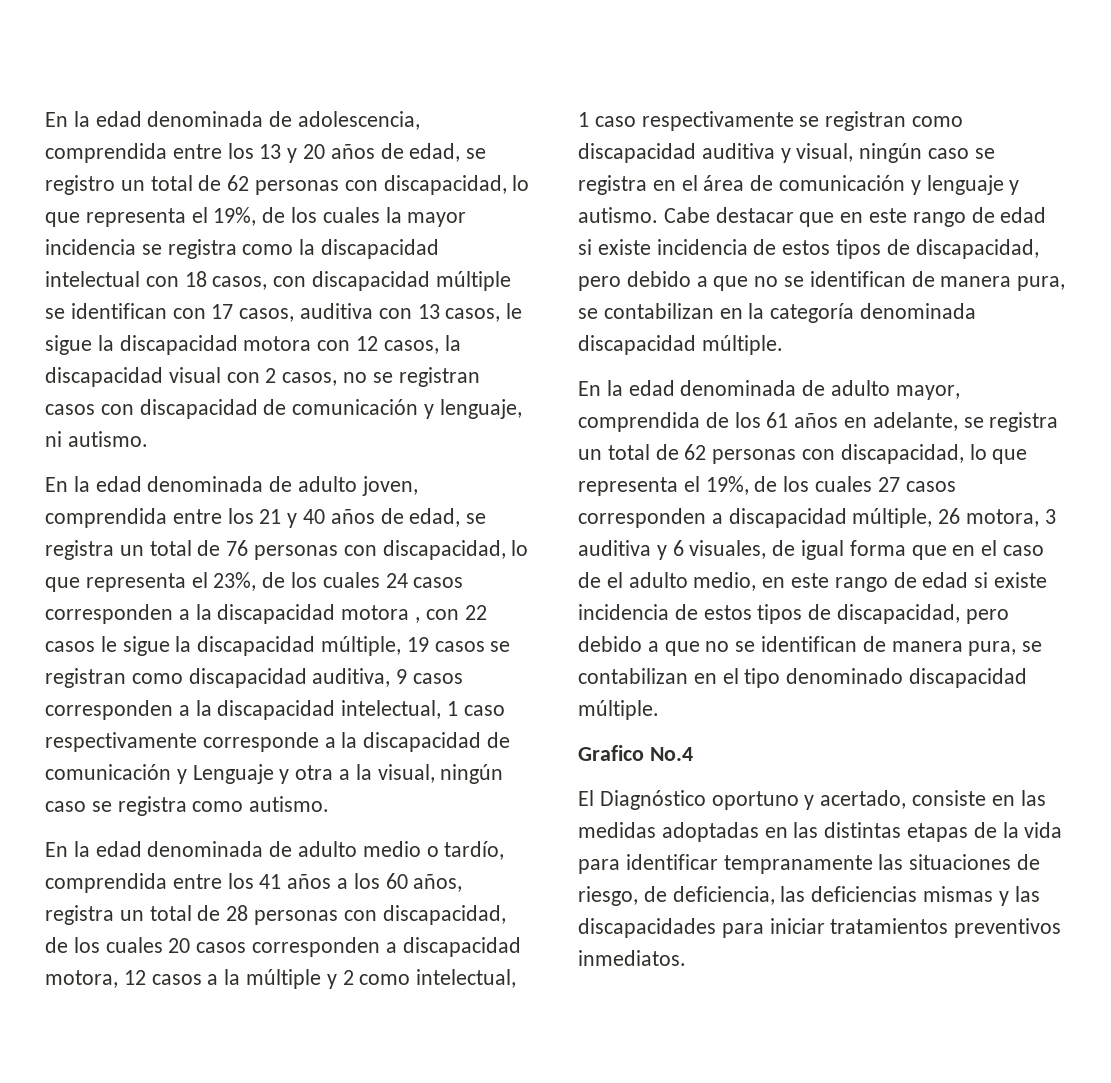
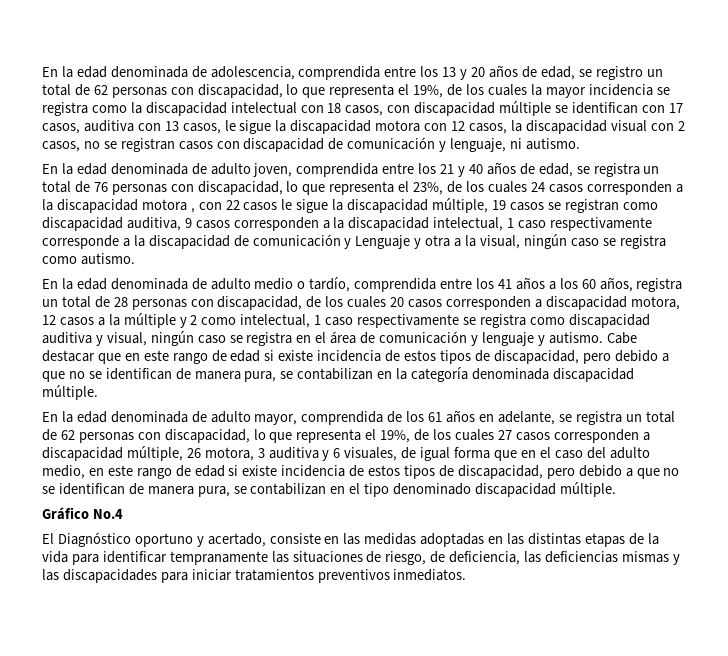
- En la edad denominada de adulto medio o tardío, comprendida entre los 41 años a los 60 años, registra un total de 28 personas con discapacidad, de los cuales 20 casos corresponden a discapacidad motora, 12 casos a la múltiple y 2 como intelectual, 1 caso respectivamente se registran como discapacidad auditiva y visual, ningún caso se registra en el área de comunicación y lenguaje y autismo.
+ En la edad denominada de adulto medio o tardío, comprendida entre los 41 años a los 60 años, registra un total de 28 personas con discapacidad, de los cuales 20 casos corresponden a discapacidad motora, 12 casos a la múltiple y 2 como intelectual, 1 caso respectivamente se registra como discapacidad auditiva y visual, ningún caso se registra en el área de comunicación y lenguaje y autismo.
- En la edad denominada de adulto mayor, comprendida de los 61 años en adelante, se registra un total de 62 personas con discapacidad, lo que representa el 19%, de los cuales 27 casos corresponden a discapacidad múltiple, 26 motora, 3 auditiva y 6 visuales, de igual forma que en el caso de el adulto medio, en este rango de edad si existe incidencia de estos tipos de discapacidad, pero debido a que no se identifican de manera pura, se contabilizan en el tipo denominado discapacidad múltiple.
+ En la edad denominada de adulto mayor, comprendida de los 61 años en adelante, se registra un total de 62 personas con discapacidad, lo que representa el 19%, de los cuales 27 casos corresponden a discapacidad múltiple, 26 motora, 3 auditiva y 6 visuales, de igual forma que en el caso del adulto medio, en este rango de edad si existe incidencia de estos tipos de discapacidad, pero debido a que no se identifican de manera pura, se contabilizan en el tipo denominado discapacidad múltiple.
- Grafico No.4
+ Gráfico No.4

